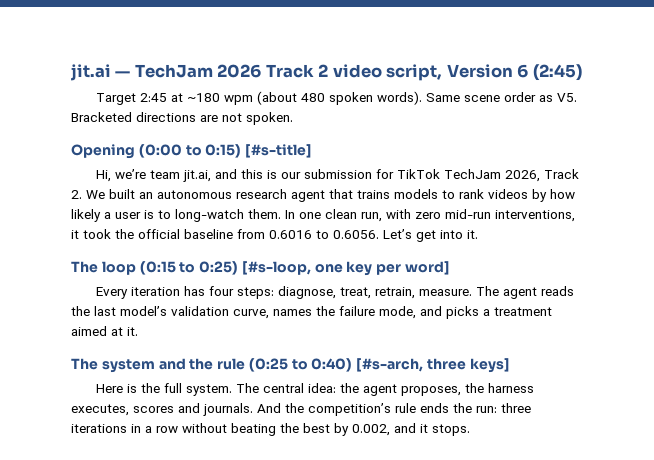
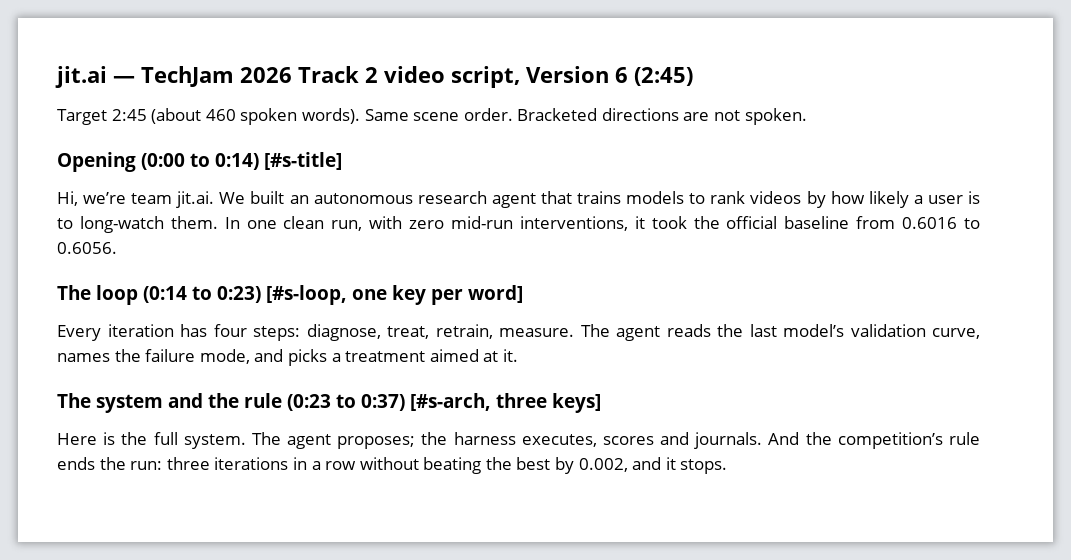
- Target 2:45 at ~180 wpm (about 480 spoken words).
+ Target 2:45 (about 460 spoken words).
- Same scene order as V5. Bracketed directions are not spoken.
+ Same scene order. Bracketed directions are not spoken.
- Opening (0:00 to 0:15) [#s-title]
+ Opening (0:00 to 0:14) [#s-title]
- Hi, we’re team jit.ai, and this is our submission for TikTok TechJam 2026, Track 2. We built an autonomous research agent that trains models to rank videos by how likely a user is to long-watch them.
+ Hi, we’re team jit.ai. We built an autonomous research agent that trains models to rank videos by how likely a user is to long-watch them.
- In one clean run, with zero mid-run interventions, it took the official baseline from 0.6016 to 0.6056. Let’s get into it.
+ In one clean run, with zero mid-run interventions, it took the official baseline from 0.6016 to 0.6056.
- The loop (0:15 to 0:25) [#s-loop, one key per word]
+ The loop (0:14 to 0:23) [#s-loop, one key per word]
- The system and the rule (0:25 to 0:40) [#s-arch, three keys]
+ The system and the rule (0:23 to 0:37) [#s-arch, three keys]
- The central idea: the agent proposes, the harness executes, scores and journals.
+ The agent proposes; the harness executes, scores and journals.

